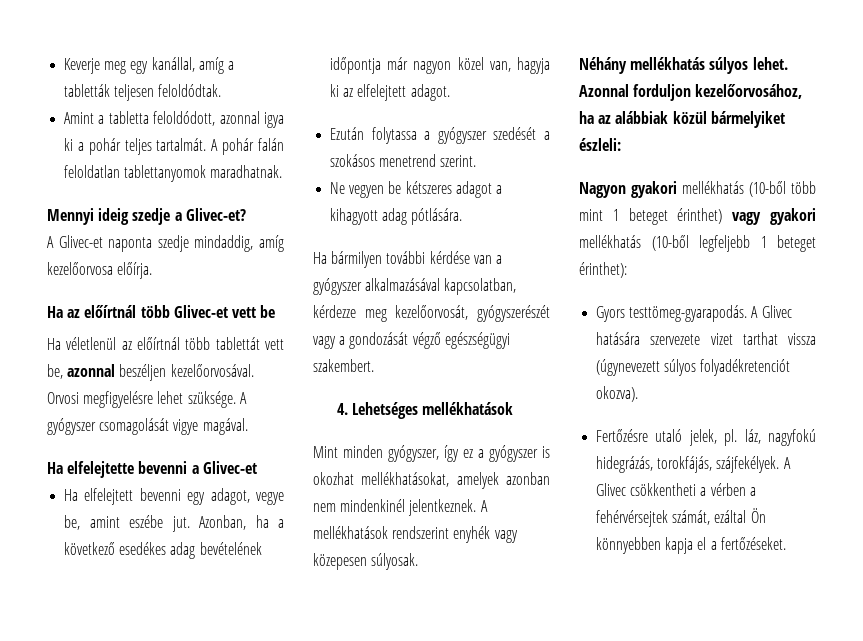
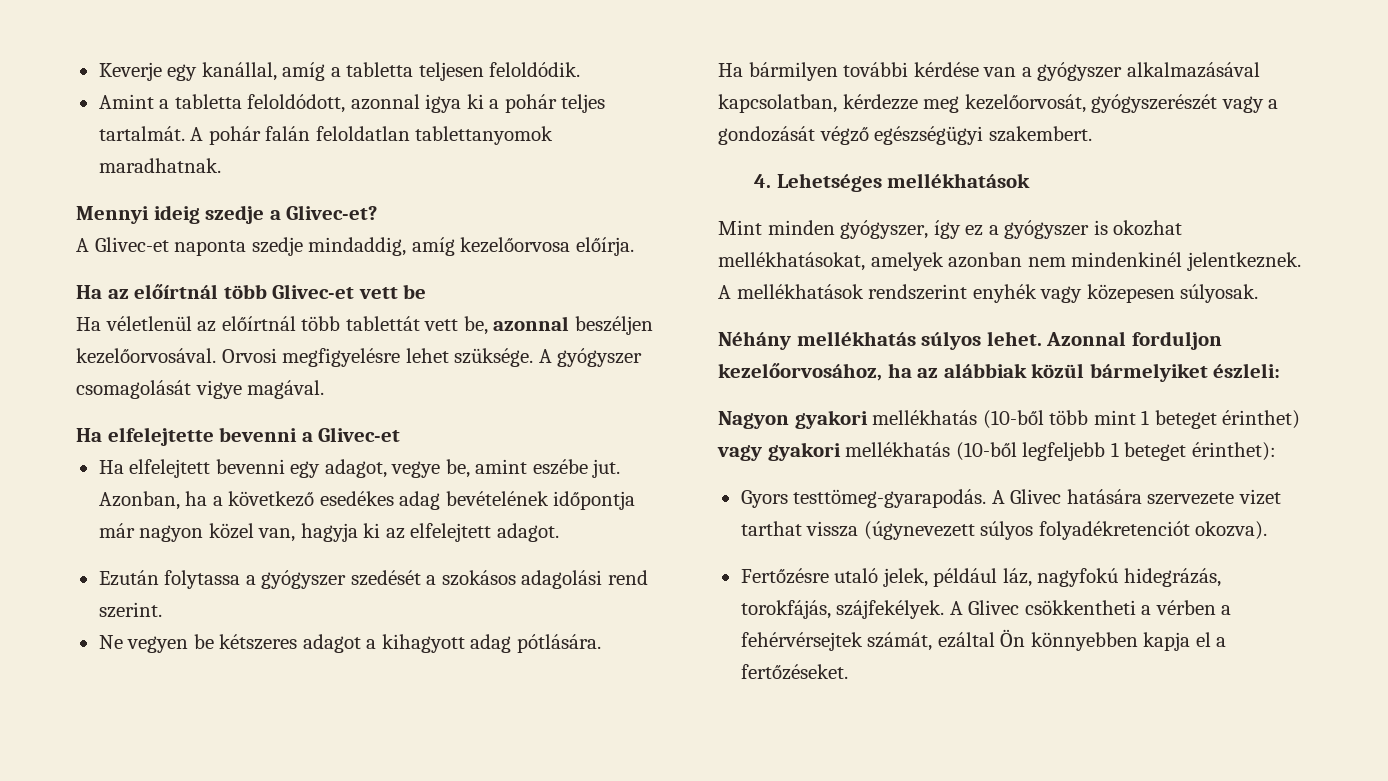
- Keverje meg egy kanállal, amíg a tabletták teljesen feloldódtak.
+ Keverje egy kanállal, amíg a tabletta teljesen feloldódik.
- Ezután folytassa a gyógyszer szedését a szokásos menetrend szerint.
+ Ezután folytassa a gyógyszer szedését a szokásos adagolási rend szerint.
- Fertőzésre utaló jelek, pl. láz, nagyfokú hidegrázás, torokfájás, szájfekélyek.
+ Fertőzésre utaló jelek, például láz, nagyfokú hidegrázás, torokfájás, szájfekélyek.

